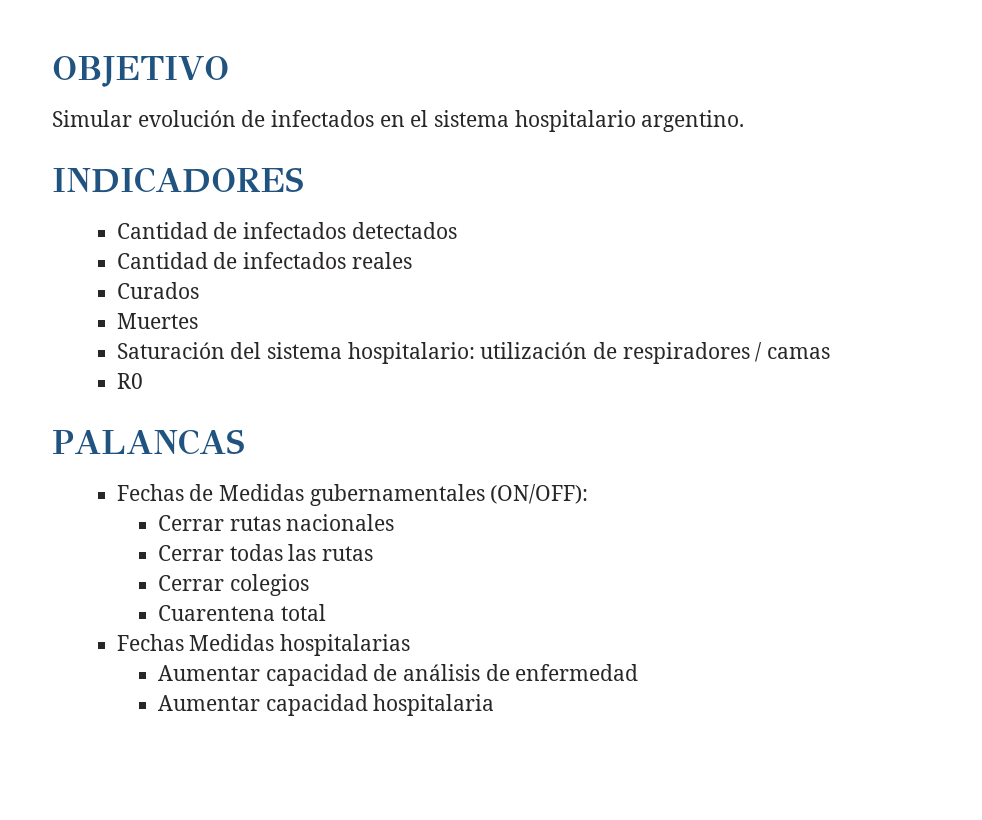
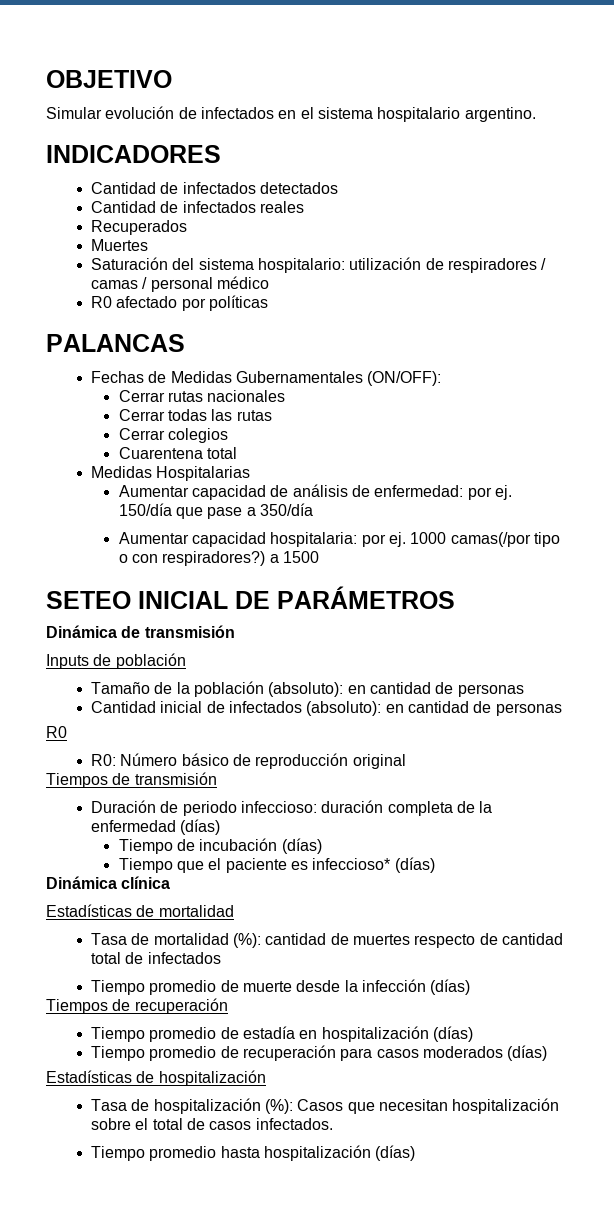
- Curados
+ Recuperados
- Saturación del sistema hospitalario: utilización de respiradores / camas
- R0
+ Saturación del sistema hospitalario: utilización de respiradores / camas / personal médico
+ R0 afectado por políticas
- Fechas de Medidas gubernamentales (ON/OFF):
+ Fechas de Medidas Gubernamentales (ON/OFF):
- Fechas Medidas hospitalarias
+ Medidas Hospitalarias
- Aumentar capacidad de análisis de enfermedad
- Aumentar capacidad hospitalaria
+ Aumentar capacidad de análisis de enfermedad: por ej. 150/día que pase a 350/día
+ Aumentar capacidad hospitalaria: por ej. 1000 camas(/por tipo o con respiradores?) a 1500
+ SETEO INICIAL DE PARÁMETROS
+ Dinámica de transmisión
+ Inputs de población
+ Tamaño de la población (absoluto): en cantidad de personas
+ Cantidad inicial de infectados (absoluto): en cantidad de personas
+ R0
+ R0: Número básico de reproducción original
+ Tiempos de transmisión
+ Duración de periodo infeccioso: duración completa de la enfermedad (días)
+ Tiempo de incubación (días)
+ Tiempo que el paciente es infeccioso* (días)
+ Dinámica clínica
+ Estadísticas de mortalidad
+ Tasa de mortalidad (%): cantidad de muertes respecto de cantidad total de infectados
+ Tiempo promedio de muerte desde la infección (días)
+ Tiempos de recuperación
+ Tiempo promedio de estadía en hospitalización (días)
+ Tiempo promedio de recuperación para casos moderados (días)
+ Estadísticas de hospitalización
+ Tasa de hospitalización (%): Casos que necesitan hospitalización sobre el total de casos infectados.
+ Tiempo promedio hasta hospitalización (días)

